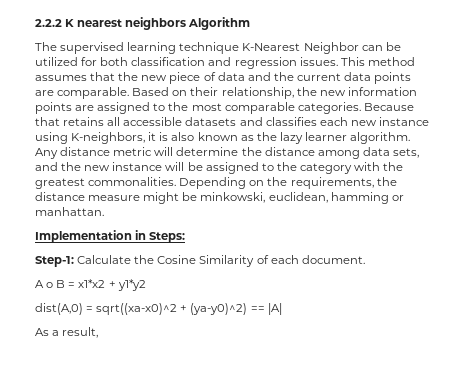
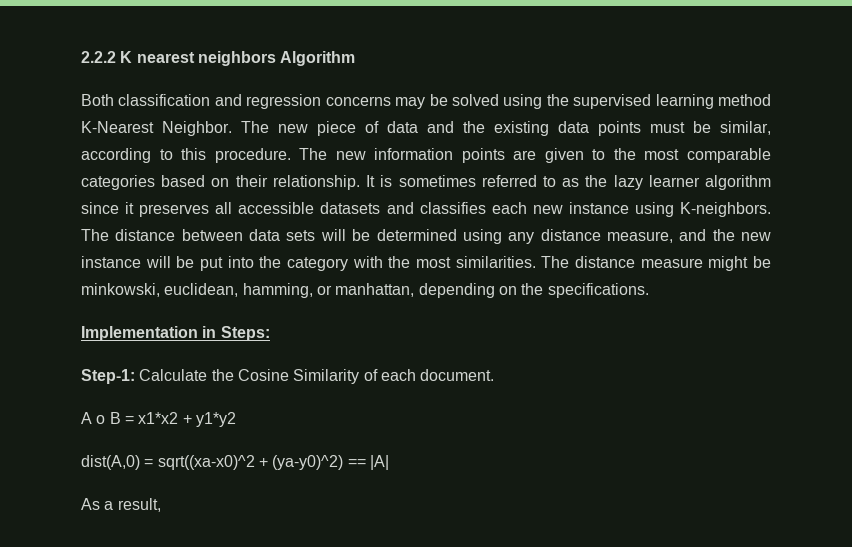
- The supervised learning technique K-Nearest Neighbor can be utilized for both classification and regression issues. This method assumes that the new piece of data and the current data points are comparable. Based on their relationship, the new information points are assigned to the most comparable categories. Because that retains all accessible datasets and classifies each new instance using K-neighbors, it is also known as the lazy learner algorithm. Any distance metric will determine the distance among data sets, and the new instance will be assigned to the category with the greatest commonalities. Depending on the requirements, the distance measure might be minkowski, euclidean, hamming or manhattan.
+ Both classification and regression concerns may be solved using the supervised learning method K-Nearest Neighbor. The new piece of data and the existing data points must be similar, according to this procedure. The new information points are given to the most comparable categories based on their relationship. It is sometimes referred to as the lazy learner algorithm since it preserves all accessible datasets and classifies each new instance using K-neighbors. The distance between data sets will be determined using any distance measure, and the new instance will be put into the category with the most similarities. The distance measure might be minkowski, euclidean, hamming, or manhattan, depending on the specifications.

